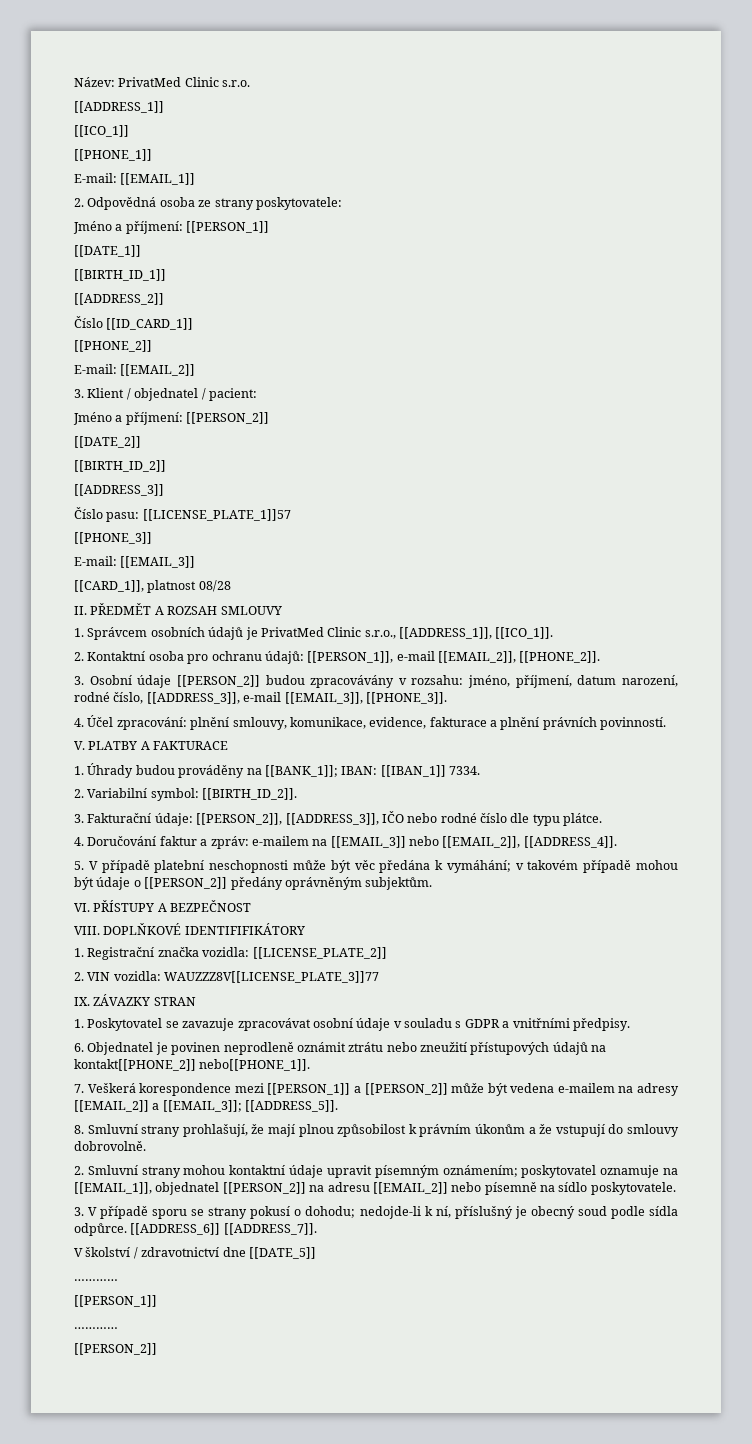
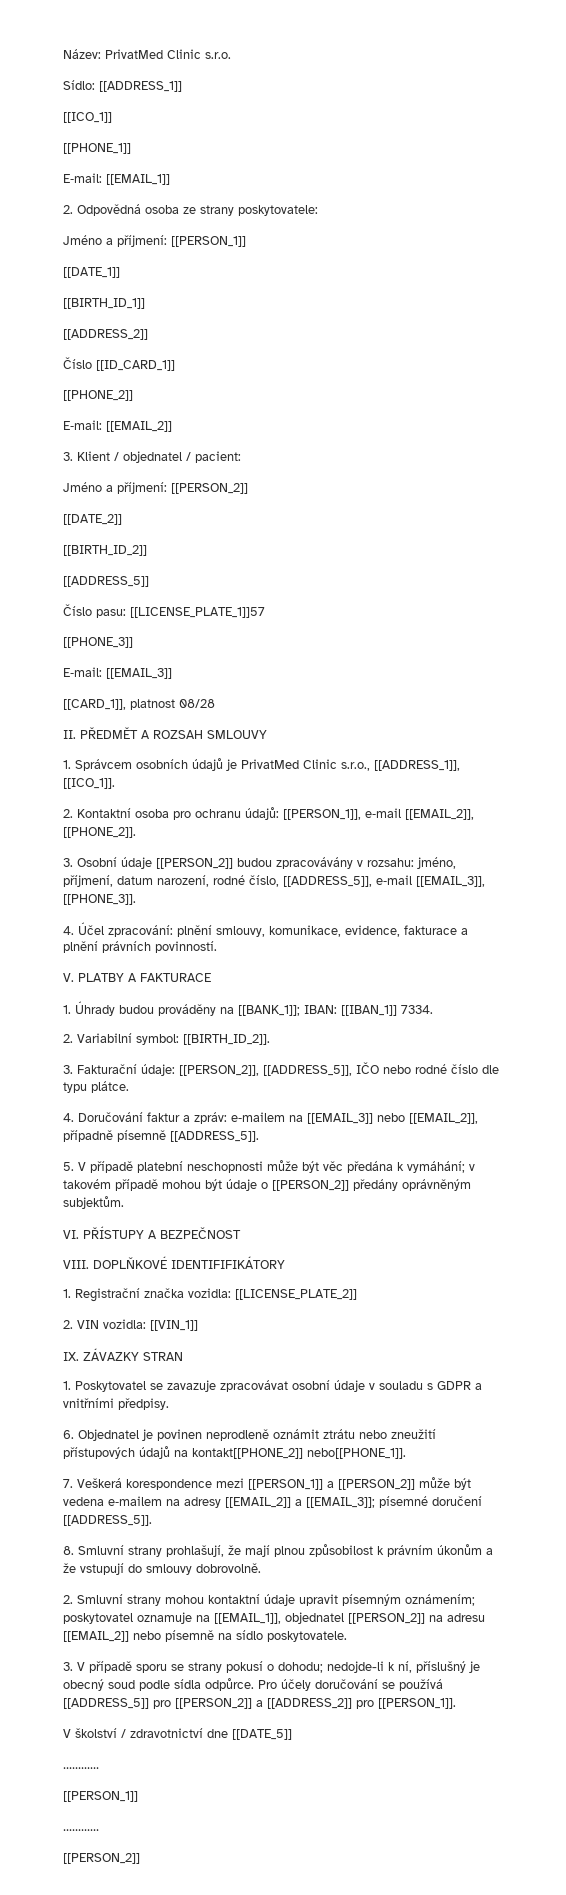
- [[ADDRESS_1]]
+ Sídlo: [[ADDRESS_1]]
  [[BIRTH_ID_2]]
- [[ADDRESS_3]]
+ [[ADDRESS_5]]
- 3. Osobní údaje [[PERSON_2]] budou zpracovávány v rozsahu: jméno, příjmení, datum narození, rodné číslo, [[ADDRESS_3]], e‑mail [[EMAIL_3]], [[PHONE_3]].
+ 3. Osobní údaje [[PERSON_2]] budou zpracovávány v rozsahu: jméno, příjmení, datum narození, rodné číslo, [[ADDRESS_5]], e‑mail [[EMAIL_3]], [[PHONE_3]].
- 3. Fakturační údaje: [[PERSON_2]], [[ADDRESS_3]], IČO nebo rodné číslo dle typu plátce.
+ 3. Fakturační údaje: [[PERSON_2]], [[ADDRESS_5]], IČO nebo rodné číslo dle typu plátce.
- 4. Doručování faktur a zpráv: e‑mailem na [[EMAIL_3]] nebo [[EMAIL_2]], [[ADDRESS_4]].
+ 4. Doručování faktur a zpráv: e‑mailem na [[EMAIL_3]] nebo [[EMAIL_2]], případně písemně [[ADDRESS_5]].
- 2. VIN vozidla: WAUZZZ8V[[LICENSE_PLATE_3]]77
+ 2. VIN vozidla: [[VIN_1]]
- 7. Veškerá korespondence mezi [[PERSON_1]] a [[PERSON_2]] může být vedena e‑mailem na adresy [[EMAIL_2]] a [[EMAIL_3]]; [[ADDRESS_5]].
+ 7. Veškerá korespondence mezi [[PERSON_1]] a [[PERSON_2]] může být vedena e‑mailem na adresy [[EMAIL_2]] a [[EMAIL_3]]; písemné doručení [[ADDRESS_5]].
- [[ADDRESS_6]] [[ADDRESS_7]].
+ Pro účely doručování se používá [[ADDRESS_5]] pro [[PERSON_2]] a [[ADDRESS_2]] pro [[PERSON_1]].

